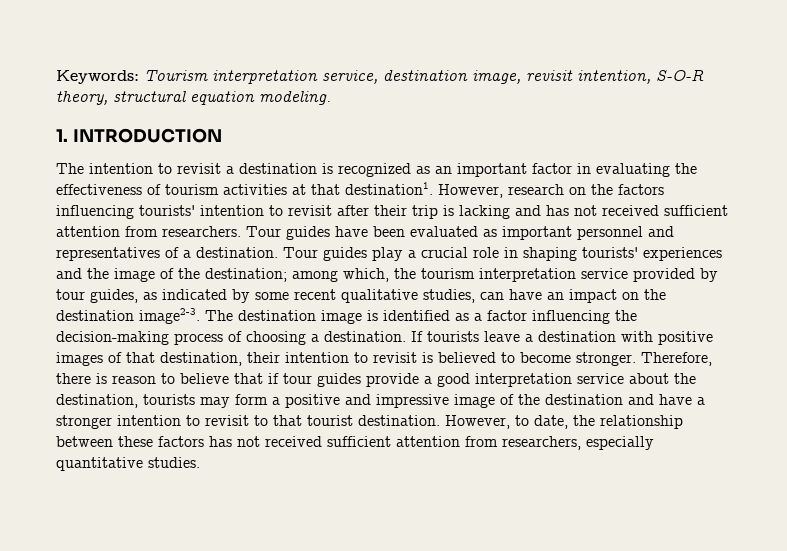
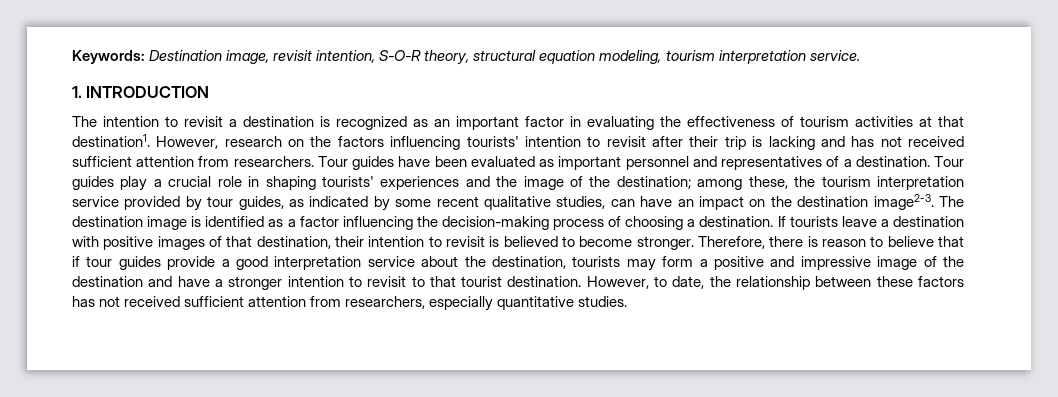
- Keywords: Tourism interpretation service, destination image, revisit intention, S-O-R theory, structural equation modeling.
+ Keywords: Destination image, revisit intention, S-O-R theory, structural equation modeling, tourism interpretation service.
- Tour guides play a crucial role in shaping tourists' experiences and the image of the destination; among which, the tourism interpretation service provided by tour guides, as indicated by some recent qualitative studies, can have an impact on the destination image2-3.
+ Tour guides play a crucial role in shaping tourists' experiences and the image of the destination; among these, the tourism interpretation service provided by tour guides, as indicated by some recent qualitative studies, can have an impact on the destination image2-3.

